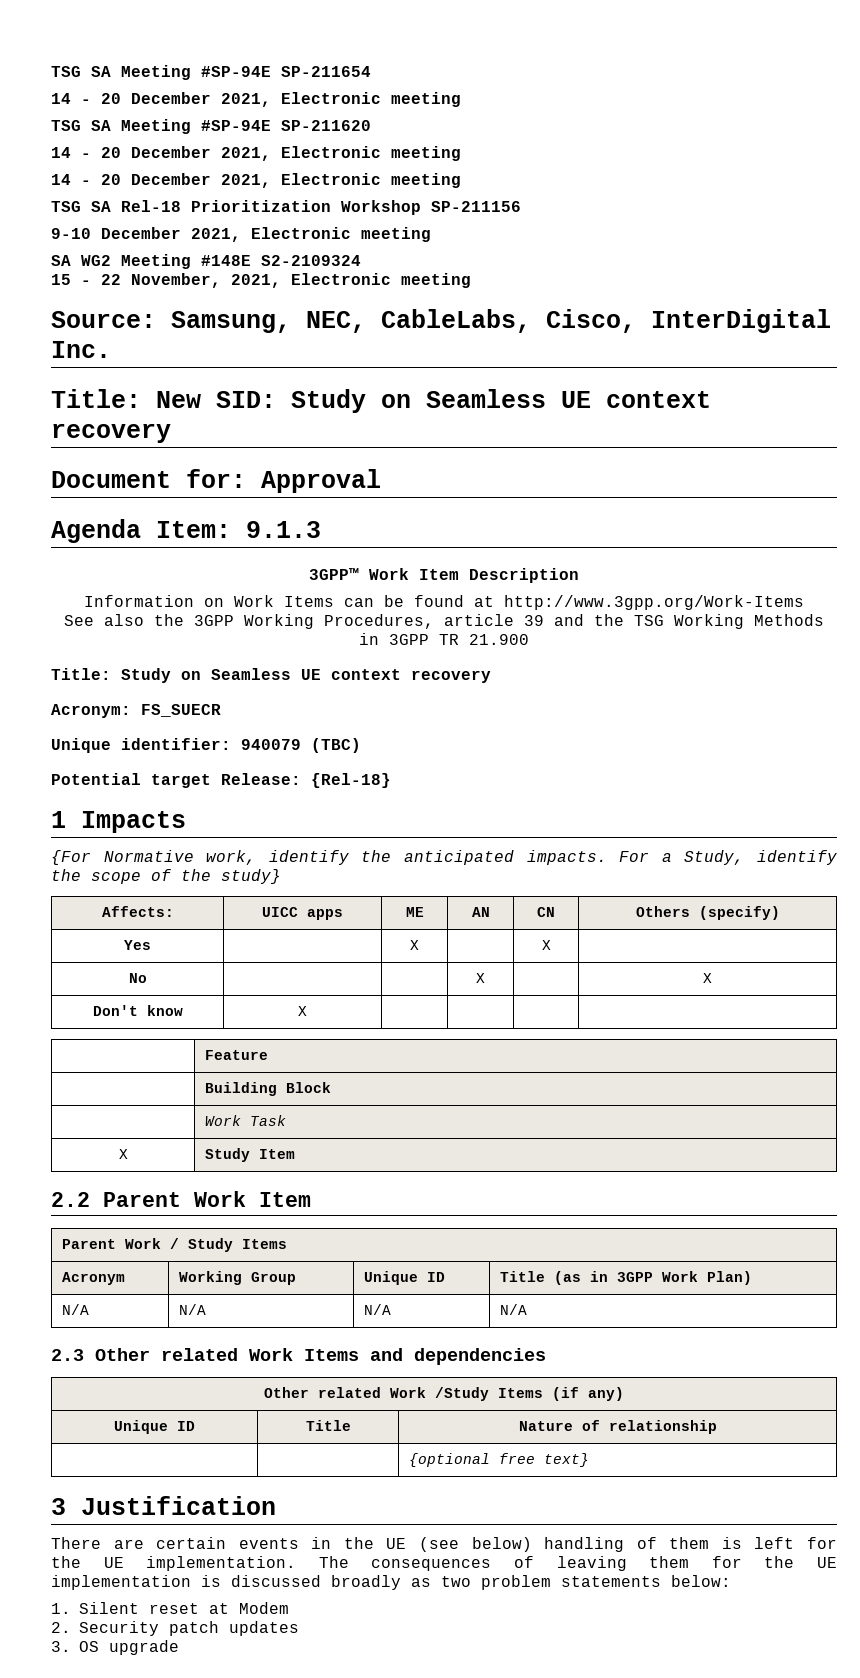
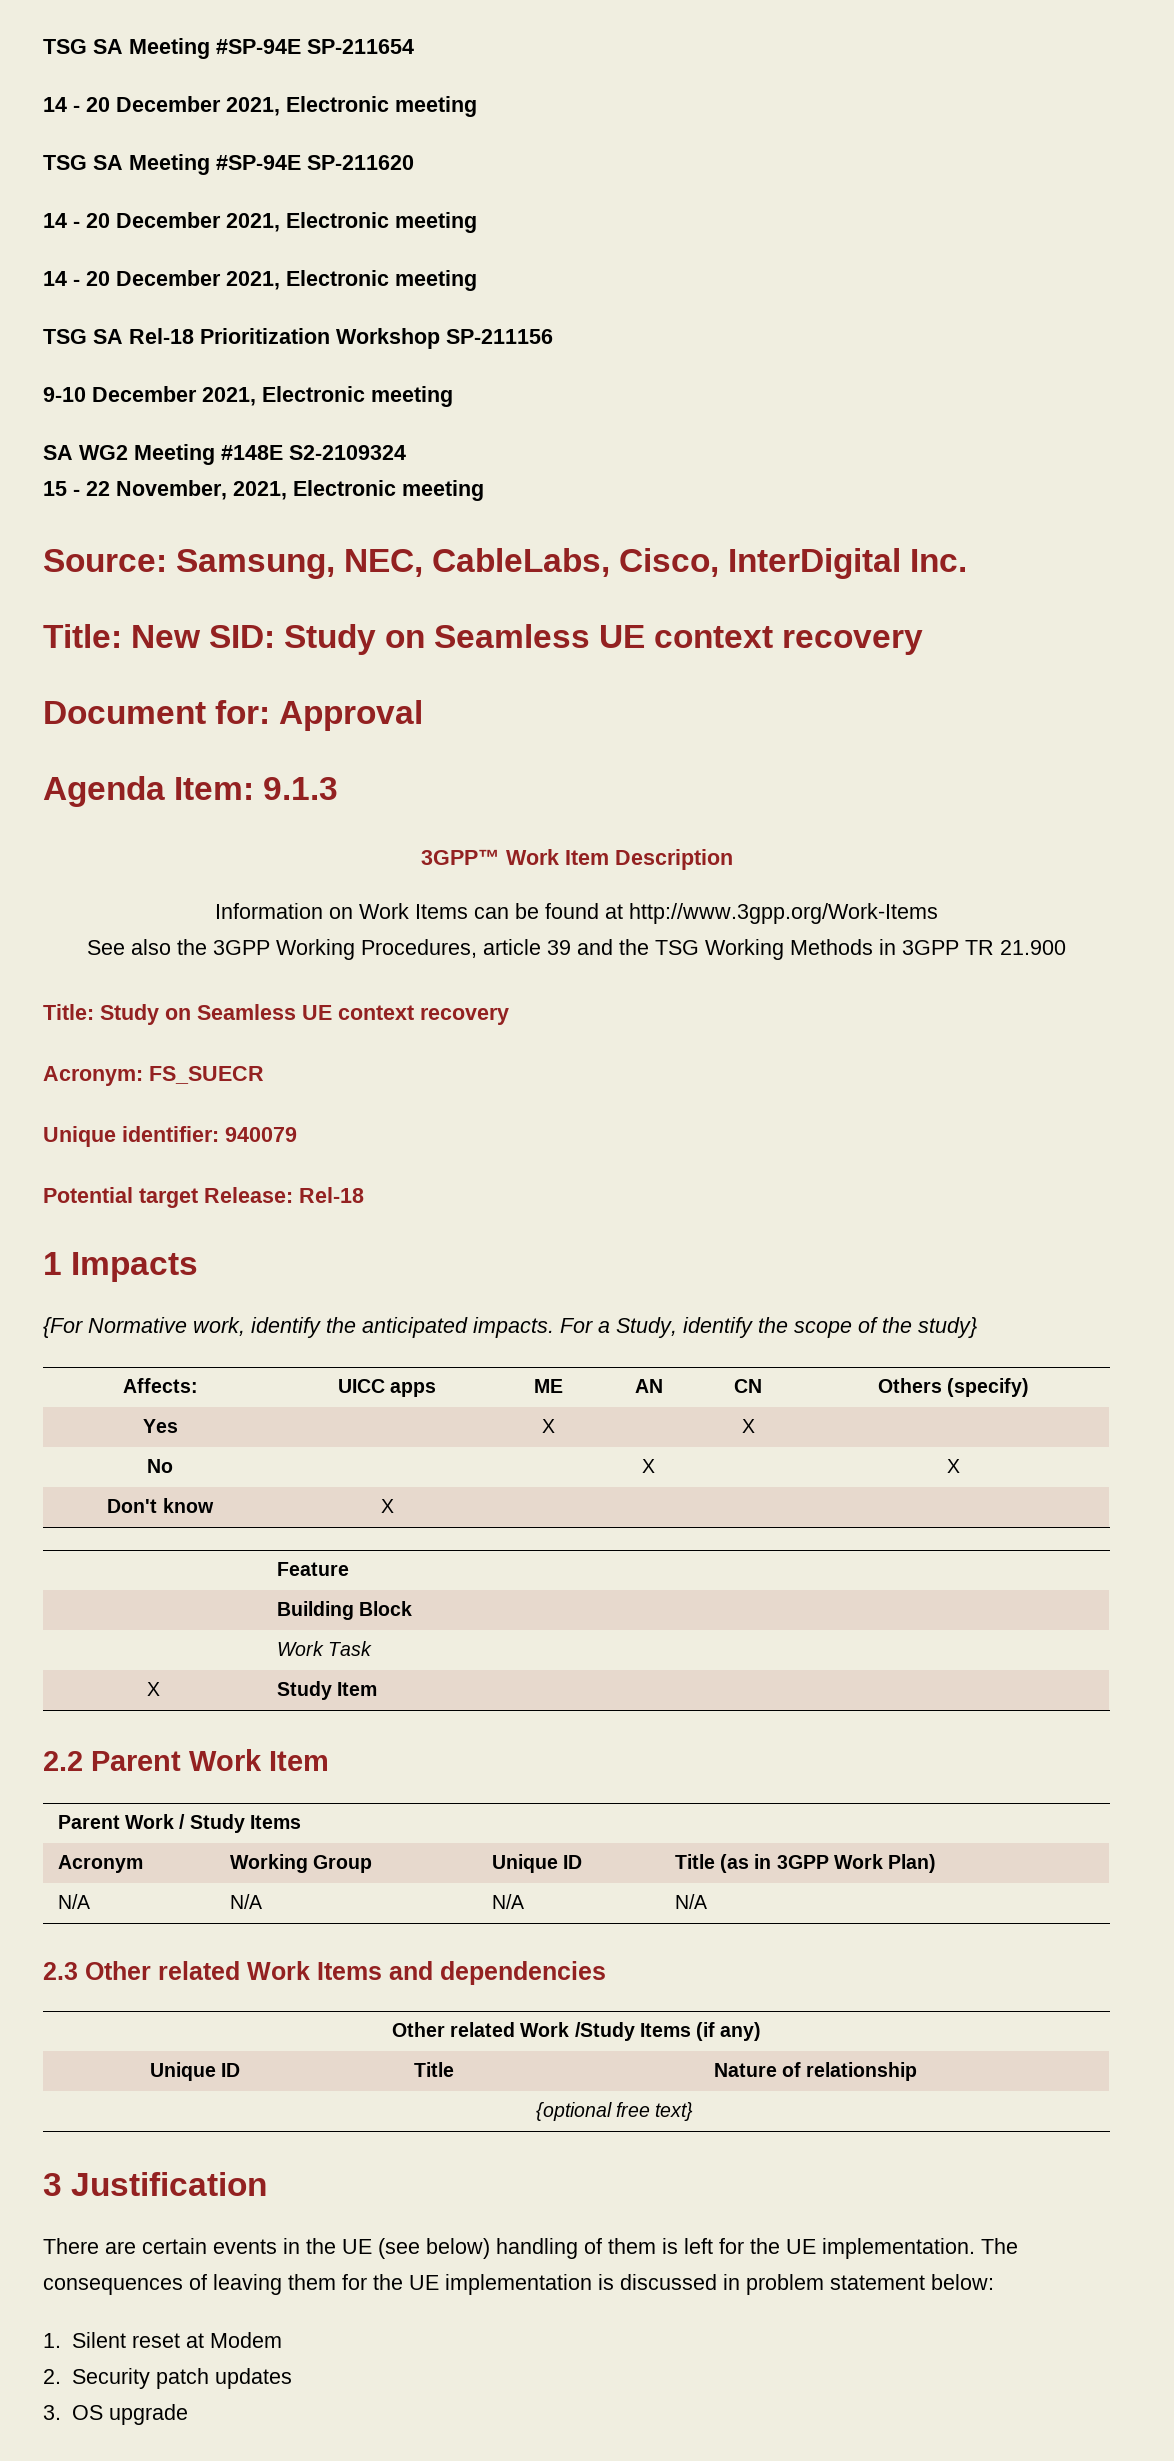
- Unique identifier: 940079 (TBC)
+ Unique identifier: 940079
- Potential target Release: {Rel-18}
+ Potential target Release: Rel-18
- The consequences of leaving them for the UE implementation is discussed broadly as two problem statements below:
+ The consequences of leaving them for the UE implementation is discussed in problem statement below:

